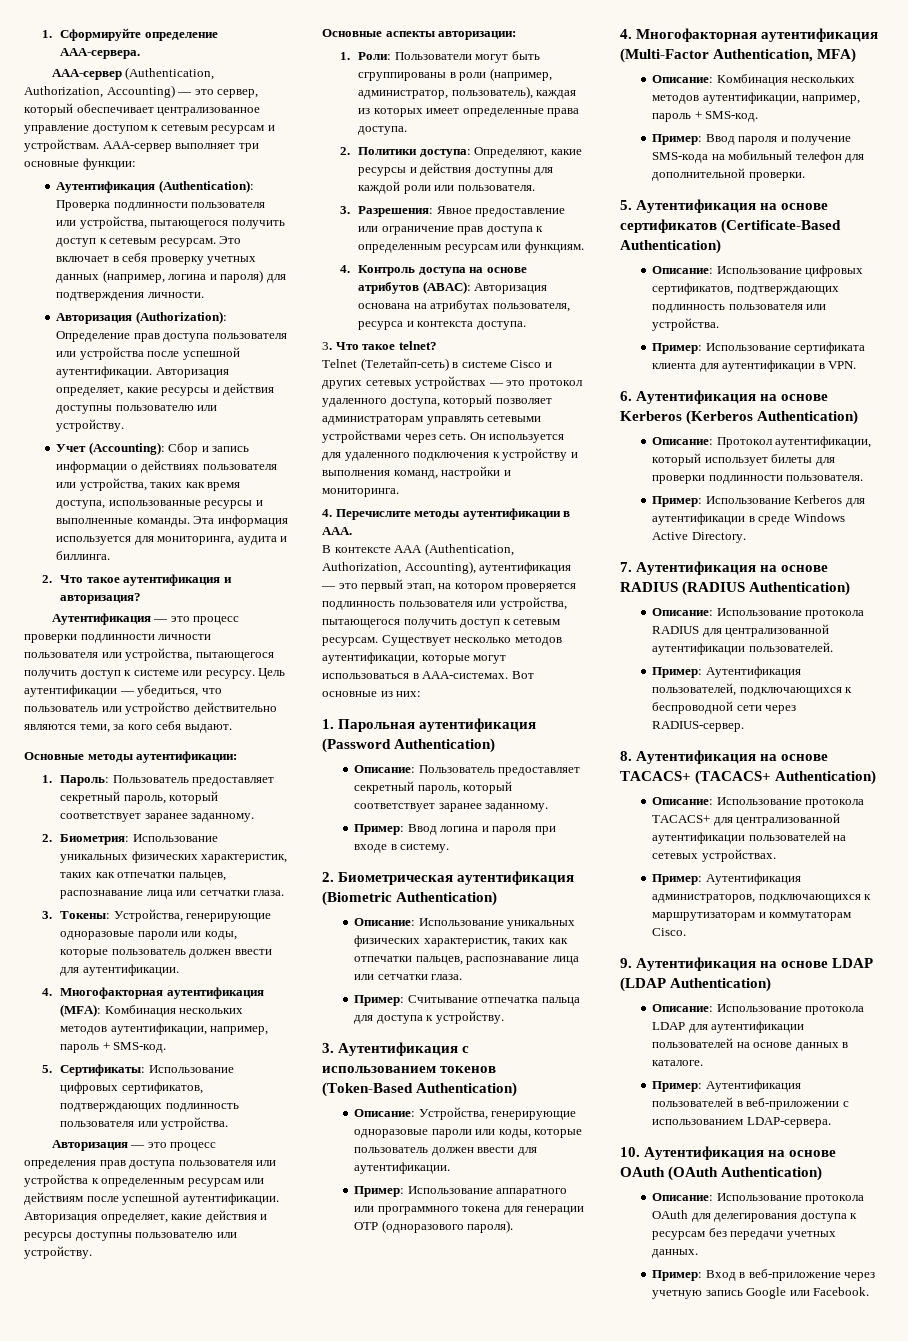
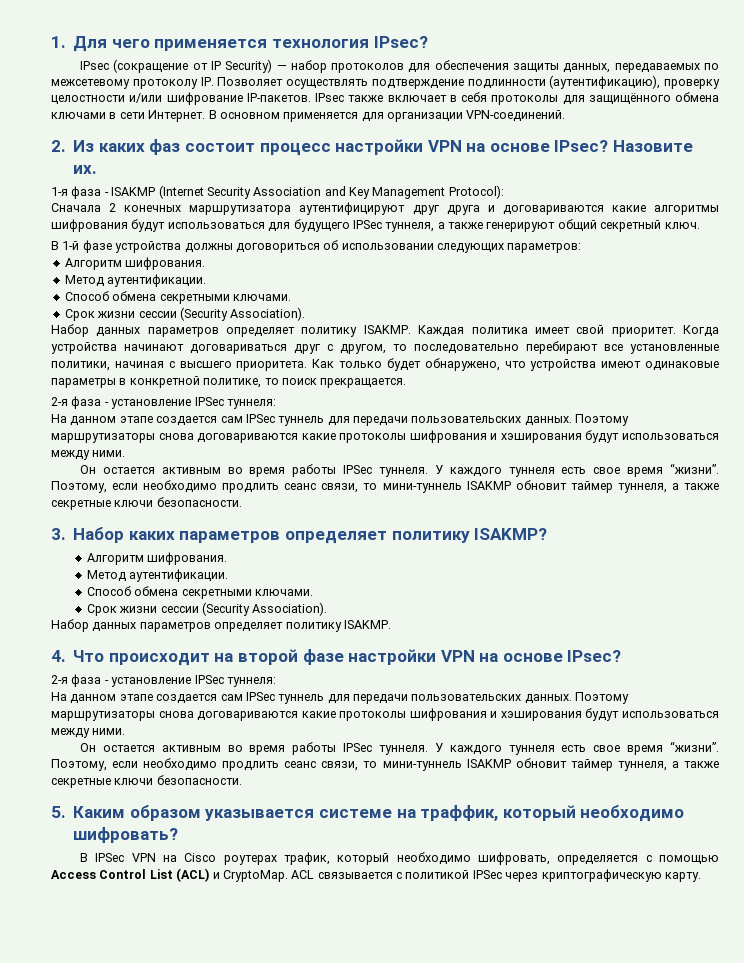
- 1. Сформируйте определение AAA-сервера.
- AAA-сервер (Authentication, Authorization, Accounting) — это сервер, который обеспечивает централизованное управление доступом к сетевым ресурсам и устройствам. AAA-сервер выполняет три основные функции:
- Аутентификация (Authentication): Проверка подлинности пользователя или устройства, пытающегося получить доступ к сетевым ресурсам. Это включает в себя проверку учетных данных (например, логина и пароля) для подтверждения личности.
- Авторизация (Authorization): Определение прав доступа пользователя или устройства после успешной аутентификации. Авторизация определяет, какие ресурсы и действия доступны пользователю или устройству.
- Учет (Accounting): Сбор и запись информации о действиях пользователя или устройства, таких как время доступа, использованные ресурсы и выполненные команды. Эта информация используется для мониторинга, аудита и биллинга.
- 2. Что такое аутентификация и авторизация?
- Аутентификация — это процесс проверки подлинности личности пользователя или устройства, пытающегося получить доступ к системе или ресурсу. Цель аутентификации — убедиться, что пользователь или устройство действительно являются теми, за кого себя выдают.
- Основные методы аутентификации:
- 1. Пароль: Пользователь предоставляет секретный пароль, который соответствует заранее заданному.
- 2. Биометрия: Использование уникальных физических характеристик, таких как отпечатки пальцев, распознавание лица или сетчатки глаза.
- 3. Токены: Устройства, генерирующие одноразовые пароли или коды, которые пользователь должен ввести для аутентификации.
- 4. Многофакторная аутентификация (MFA): Комбинация нескольких методов аутентификации, например, пароль + SMS-код.
- 5. Сертификаты: Использование цифровых сертификатов, подтверждающих подлинность пользователя или устройства.
- Авторизация — это процесс определения прав доступа пользователя или устройства к определенным ресурсам или действиям после успешной аутентификации. Авторизация определяет, какие действия и ресурсы доступны пользователю или устройству.
- Основные аспекты авторизации:
- 1. Роли: Пользователи могут быть сгруппированы в роли (например, администратор, пользователь), каждая из которых имеет определенные права доступа.
- 2. Политики доступа: Определяют, какие ресурсы и действия доступны для каждой роли или пользователя.
- 3. Разрешения: Явное предоставление или ограничение прав доступа к определенным ресурсам или функциям.
- 4. Контроль доступа на основе атрибутов (ABAC): Авторизация основана на атрибутах пользователя, ресурса и контекста доступа.
- 3. Что такое telnet?
- Telnet (Телетайп-сеть) в системе Cisco и других сетевых устройствах — это протокол удаленного доступа, который позволяет администраторам управлять сетевыми устройствами через сеть. Он используется для удаленного подключения к устройству и выполнения команд, настройки и мониторинга.
- 4. Перечислите методы аутентификации в AAA.
- В контексте AAA (Authentication, Authorization, Accounting), аутентификация — это первый этап, на котором проверяется подлинность пользователя или устройства, пытающегося получить доступ к сетевым ресурсам. Существует несколько методов аутентификации, которые могут использоваться в AAA-системах. Вот основные из них:
- 1. Парольная аутентификация (Password Authentication)
- Описание: Пользователь предоставляет секретный пароль, который соответствует заранее заданному.
- Пример: Ввод логина и пароля при входе в систему.
- 2. Биометрическая аутентификация (Biometric Authentication)
- Описание: Использование уникальных физических характеристик, таких как отпечатки пальцев, распознавание лица или сетчатки глаза.
- Пример: Считывание отпечатка пальца для доступа к устройству.
- 3. Аутентификация с использованием токенов (Token-Based Authentication)
- Описание: Устройства, генерирующие одноразовые пароли или коды, которые пользователь должен ввести для аутентификации.
- Пример: Использование аппаратного или программного токена для генерации OTP (одноразового пароля).
- 4. Многофакторная аутентификация (Multi-Factor Authentication, MFA)
- Описание: Комбинация нескольких методов аутентификации, например, пароль + SMS-код.
- Пример: Ввод пароля и получение SMS-кода на мобильный телефон для дополнительной проверки.
- 5. Аутентификация на основе сертификатов (Certificate-Based Authentication)
- Описание: Использование цифровых сертификатов, подтверждающих подлинность пользователя или устройства.
- Пример: Использование сертификата клиента для аутентификации в VPN.
- 6. Аутентификация на основе Kerberos (Kerberos Authentication)
- Описание: Протокол аутентификации, который использует билеты для проверки подлинности пользователя.
- Пример: Использование Kerberos для аутентификации в среде Windows Active Directory.
- 7. Аутентификация на основе RADIUS (RADIUS Authentication)
- Описание: Использование протокола RADIUS для централизованной аутентификации пользователей.
- Пример: Аутентификация пользователей, подключающихся к беспроводной сети через RADIUS-сервер.
- 8. Аутентификация на основе TACACS+ (TACACS+ Authentication)
- Описание: Использование протокола TACACS+ для централизованной аутентификации пользователей на сетевых устройствах.
- Пример: Аутентификация администраторов, подключающихся к маршрутизаторам и коммутаторам Cisco.
- 9. Аутентификация на основе LDAP (LDAP Authentication)
- Описание: Использование протокола LDAP для аутентификации пользователей на основе данных в каталоге.
- Пример: Аутентификация пользователей в веб-приложении с использованием LDAP-сервера.
- 10. Аутентификация на основе OAuth (OAuth Authentication)
- Описание: Использование протокола OAuth для делегирования доступа к ресурсам без передачи учетных данных.
- Пример: Вход в веб-приложение через учетную запись Google или Facebook.
+ 1. Для чего применяется технология IPsec?
+ IPsec (сокращение от IP Security) — набор протоколов для обеспечения защиты данных, передаваемых по межсетевому протоколу IP. Позволяет осуществлять подтверждение подлинности (аутентификацию), проверку целостности и/или шифрование IP-пакетов. IPsec также включает в себя протоколы для защищённого обмена ключами в сети Интернет. В основном применяется для организации VPN-соединений.
+ 2. Из каких фаз состоит процесс настройки VPN на основе IPsec? Назовите их.
+ 1-я фаза - ISAKMP (Internet Security Association and Key Management Protocol):
+ Сначала 2 конечных маршрутизатора аутентифицируют друг друга и договариваются какие алгоритмы шифрования будут использоваться для будущего IPSec туннеля, а также генерируют общий секретный ключ.
+ В 1-й фазе устройства должны договориться об использовании следующих параметров:
+ Алгоритм шифрования.
+ Метод аутентификации.
+ Способ обмена секретными ключами.
+ Срок жизни сессии (Security Association).
+ Набор данных параметров определяет политику ISAKMP. Каждая политика имеет свой приоритет. Когда устройства начинают договариваться друг с другом, то последовательно перебирают все установленные политики, начиная с высшего приоритета. Как только будет обнаружено, что устройства имеют одинаковые параметры в конкретной политике, то поиск прекращается.
+ 2-я фаза - установление IPSec туннеля:
+ На данном этапе создается сам IPSec туннель для передачи пользовательских данных. Поэтому маршрутизаторы снова договариваются какие протоколы шифрования и хэширования будут использоваться между ними.
+ Он остается активным во время работы IPSec туннеля. У каждого туннеля есть свое время “жизни”. Поэтому, если необходимо продлить сеанс связи, то мини-туннель ISAKMP обновит таймер туннеля, а также секретные ключи безопасности.
+ 3. Набор каких параметров определяет политику ISAKMP?
+ Алгоритм шифрования.
+ Метод аутентификации.
+ Способ обмена секретными ключами.
+ Срок жизни сессии (Security Association).
+ Набор данных параметров определяет политику ISAKMP.
+ 4. Что происходит на второй фазе настройки VPN на основе IPsec?
+ 2-я фаза - установление IPSec туннеля:
+ На данном этапе создается сам IPSec туннель для передачи пользовательских данных. Поэтому маршрутизаторы снова договариваются какие протоколы шифрования и хэширования будут использоваться между ними.
+ Он остается активным во время работы IPSec туннеля. У каждого туннеля есть свое время “жизни”. Поэтому, если необходимо продлить сеанс связи, то мини-туннель ISAKMP обновит таймер туннеля, а также секретные ключи безопасности.
+ 5. Каким образом указывается системе на траффик, который необходимо шифровать?
+ В IPSec VPN на Cisco роутерах трафик, который необходимо шифровать, определяется с помощью Access Control List (ACL) и CryptoMap. ACL связывается с политикой IPSec через криптографическую карту.

